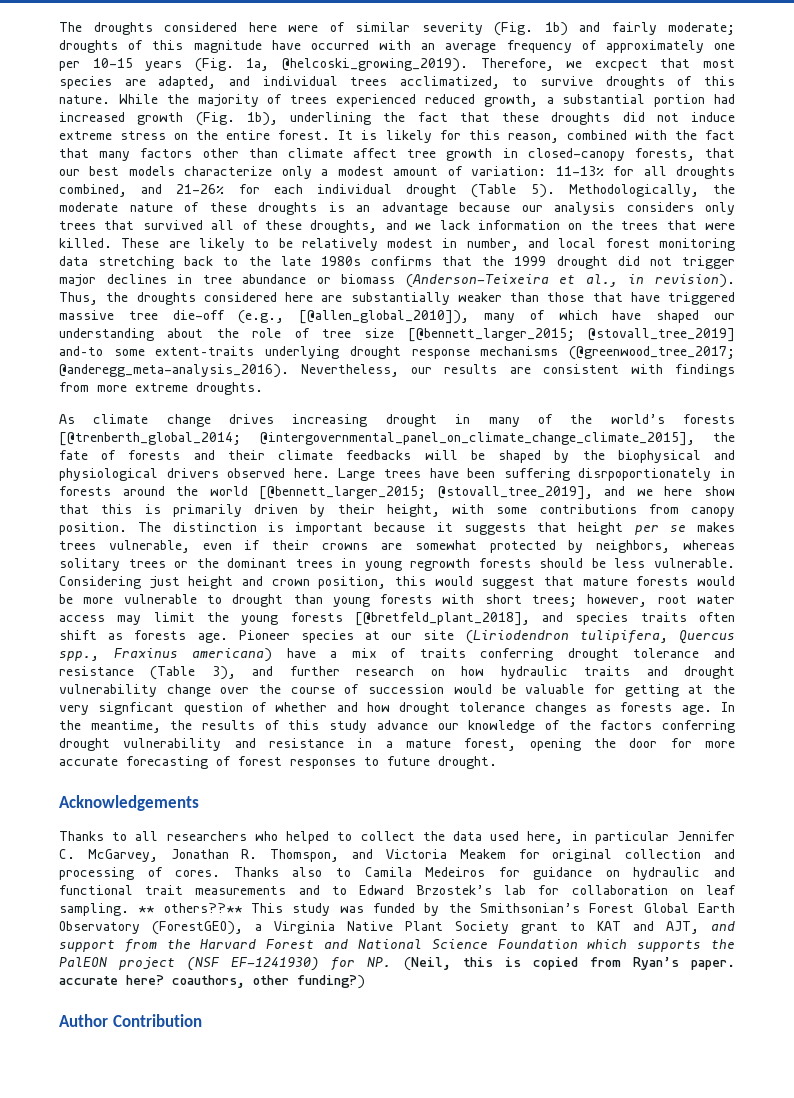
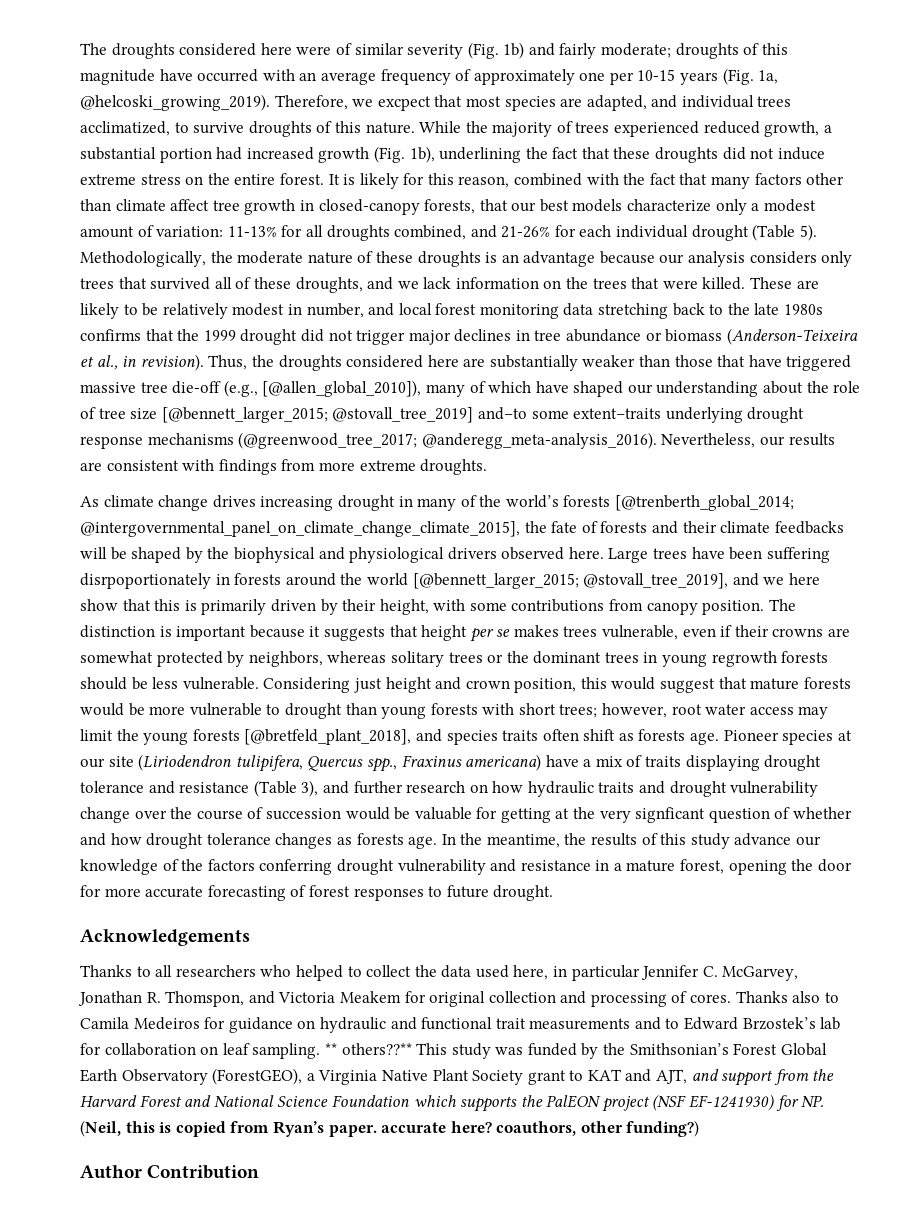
- Pioneer species at our site (Liriodendron tulipifera, Quercus spp., Fraxinus americana) have a mix of traits conferring drought tolerance and resistance (Table 3), and further research on how hydraulic traits and drought vulnerability change over the course of succession would be valuable for getting at the very signficant question of whether and how drought tolerance changes as forests age.
+ Pioneer species at our site (Liriodendron tulipifera, Quercus spp., Fraxinus americana) have a mix of traits displaying drought tolerance and resistance (Table 3), and further research on how hydraulic traits and drought vulnerability change over the course of succession would be valuable for getting at the very signficant question of whether and how drought tolerance changes as forests age.

